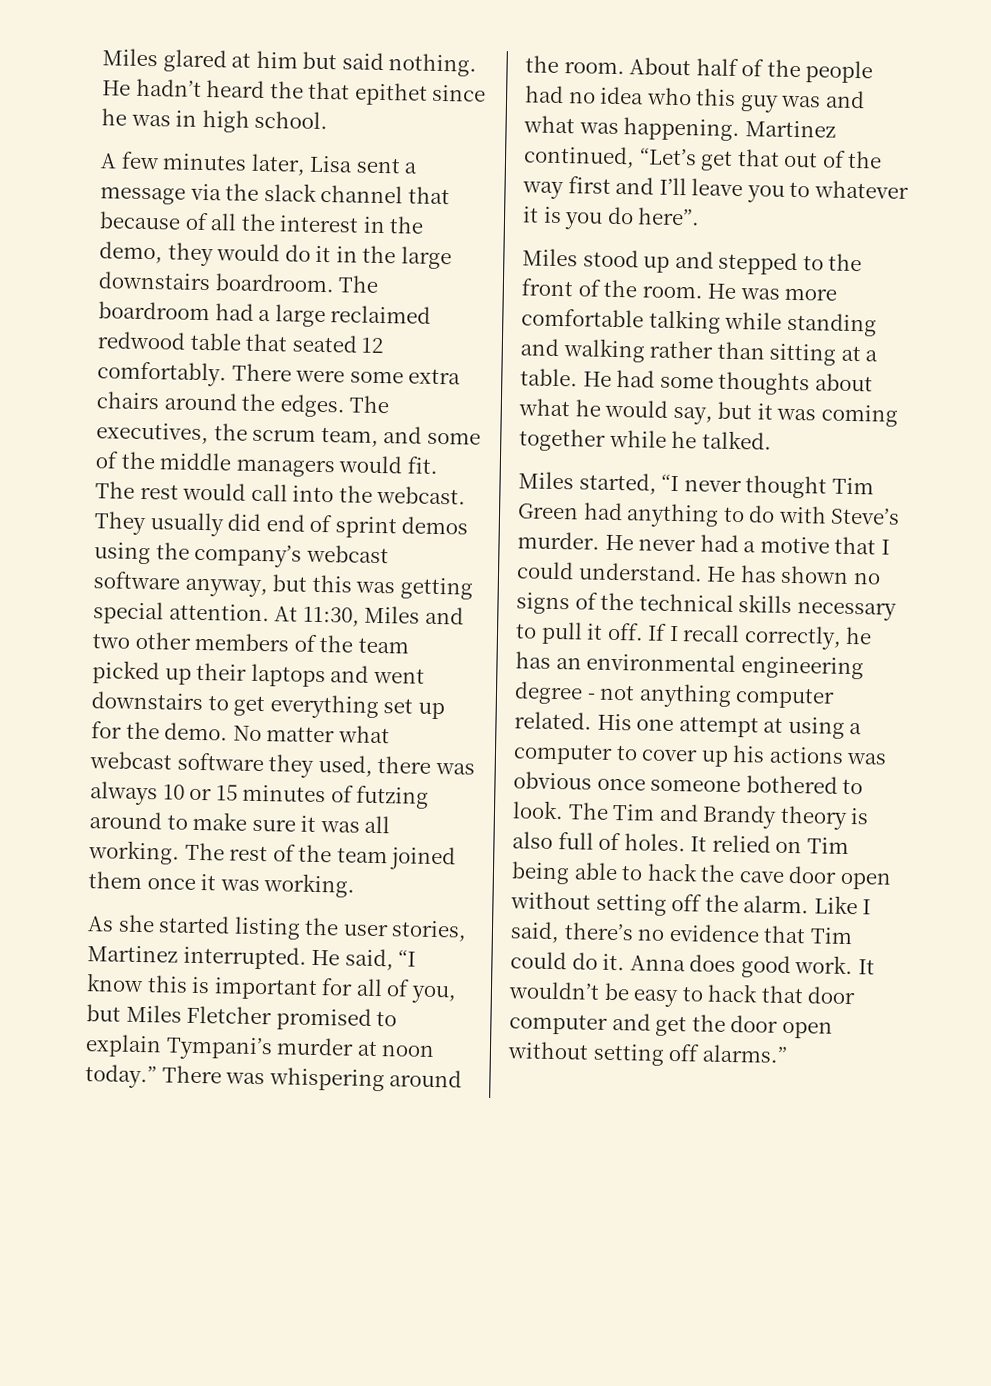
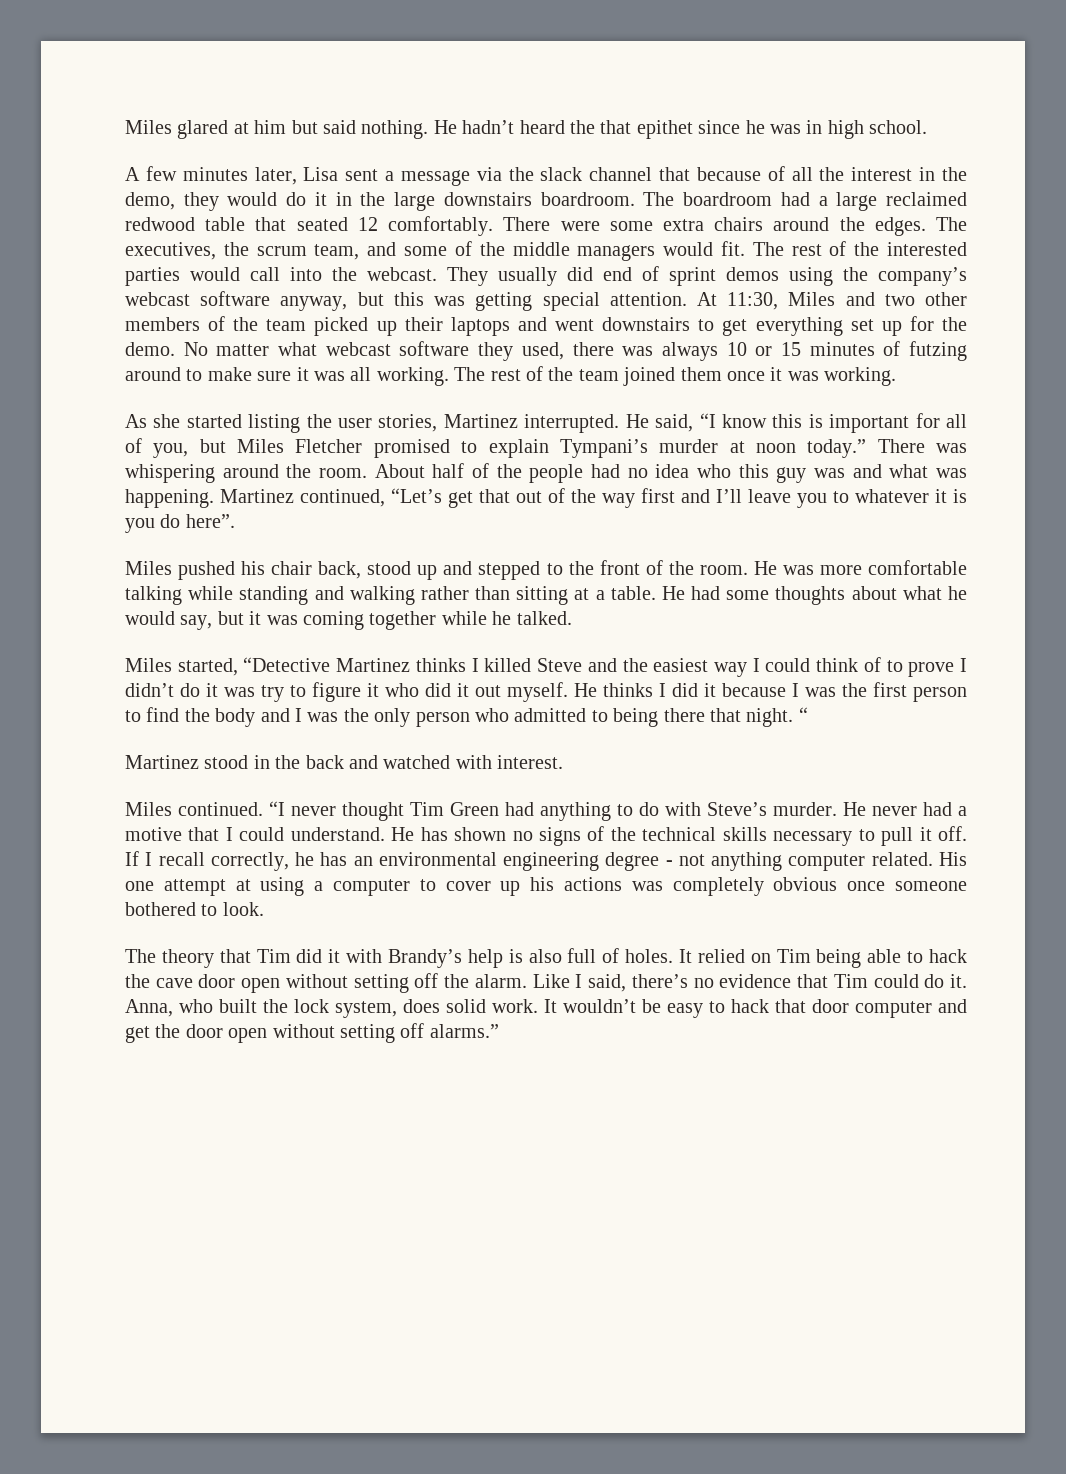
- The rest would call into the webcast.
+ The rest of the interested parties would call into the webcast.
- Miles stood up and stepped to the front of the room.
+ Miles pushed his chair back, stood up and stepped to the front of the room.
- Miles started, “I never thought Tim Green had anything to do with Steve’s murder.
+ Miles started, “Detective Martinez thinks I killed Steve and the easiest way I could think of to prove I didn’t do it was try to figure it who did it out myself. He thinks I did it because I was the first person to find the body and I was the only person who admitted to being there that night. “
+ Martinez stood in the back and watched with interest.
+ Miles continued. “I never thought Tim Green had anything to do with Steve’s murder.
- His one attempt at using a computer to cover up his actions was obvious once someone bothered to look. The Tim and Brandy theory is also full of holes.
+ His one attempt at using a computer to cover up his actions was completely obvious once someone bothered to look.
+ The theory that Tim did it with Brandy’s help is also full of holes.
- Anna does good work.
+ Anna, who built the lock system, does solid work.

